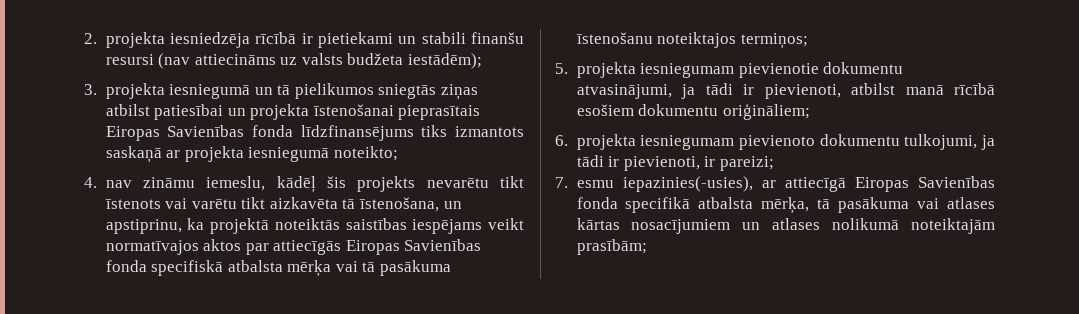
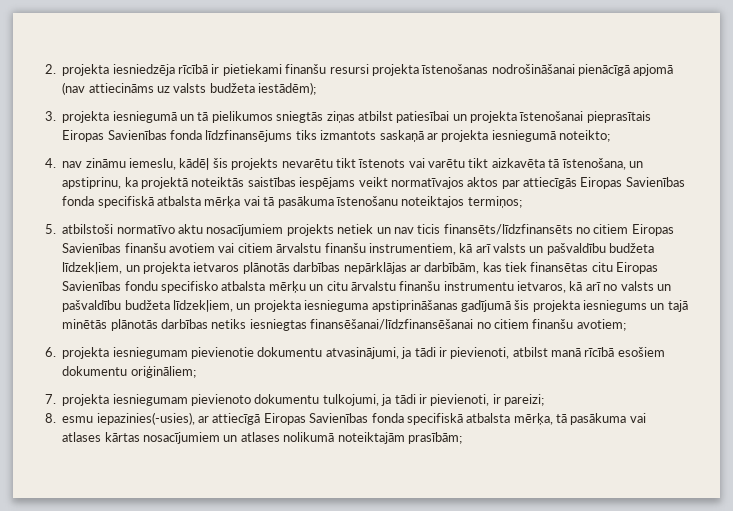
- 2. projekta iesniedzēja rīcībā ir pietiekami un stabili finanšu resursi (nav attiecināms uz valsts budžeta iestādēm);
+ 2. projekta iesniedzēja rīcībā ir pietiekami finanšu resursi projekta īstenošanas nodrošināšanai pienācīgā apjomā (nav attiecināms uz valsts budžeta iestādēm);
- 5. projekta iesniegumam pievienotie dokumentu atvasinājumi, ja tādi ir pievienoti, atbilst manā rīcībā esošiem dokumentu oriģināliem;
+ 5. atbilstoši normatīvo aktu nosacījumiem projekts netiek un nav ticis finansēts/līdzfinansēts no citiem Eiropas Savienības finanšu avotiem vai citiem ārvalstu finanšu instrumentiem, kā arī valsts un pašvaldību budžeta līdzekļiem, un projekta ietvaros plānotās darbības nepārklājas ar darbībām, kas tiek finansētas citu Eiropas Savienības fondu specifisko atbalsta mērķu un citu ārvalstu finanšu instrumentu ietvaros, kā arī no valsts un pašvaldību budžeta līdzekļiem, un projekta iesnieguma apstiprināšanas gadījumā šis projekta iesniegums un tajā minētās plānotās darbības netiks iesniegtas finansēšanai/līdzfinansēšanai no citiem finanšu avotiem;
+ 6. projekta iesniegumam pievienotie dokumentu atvasinājumi, ja tādi ir pievienoti, atbilst manā rīcībā esošiem dokumentu oriģināliem;
- 6. projekta iesniegumam pievienoto dokumentu tulkojumi, ja tādi ir pievienoti, ir pareizi;
+ 7. projekta iesniegumam pievienoto dokumentu tulkojumi, ja tādi ir pievienoti, ir pareizi;
- 7. esmu iepazinies(-usies), ar attiecīgā Eiropas Savienības fonda specifikā atbalsta mērķa, tā pasākuma vai atlases kārtas nosacījumiem un atlases nolikumā noteiktajām prasībām;
+ 8. esmu iepazinies(-usies), ar attiecīgā Eiropas Savienības fonda specifiskā atbalsta mērķa, tā pasākuma vai atlases kārtas nosacījumiem un atlases nolikumā noteiktajām prasībām;

